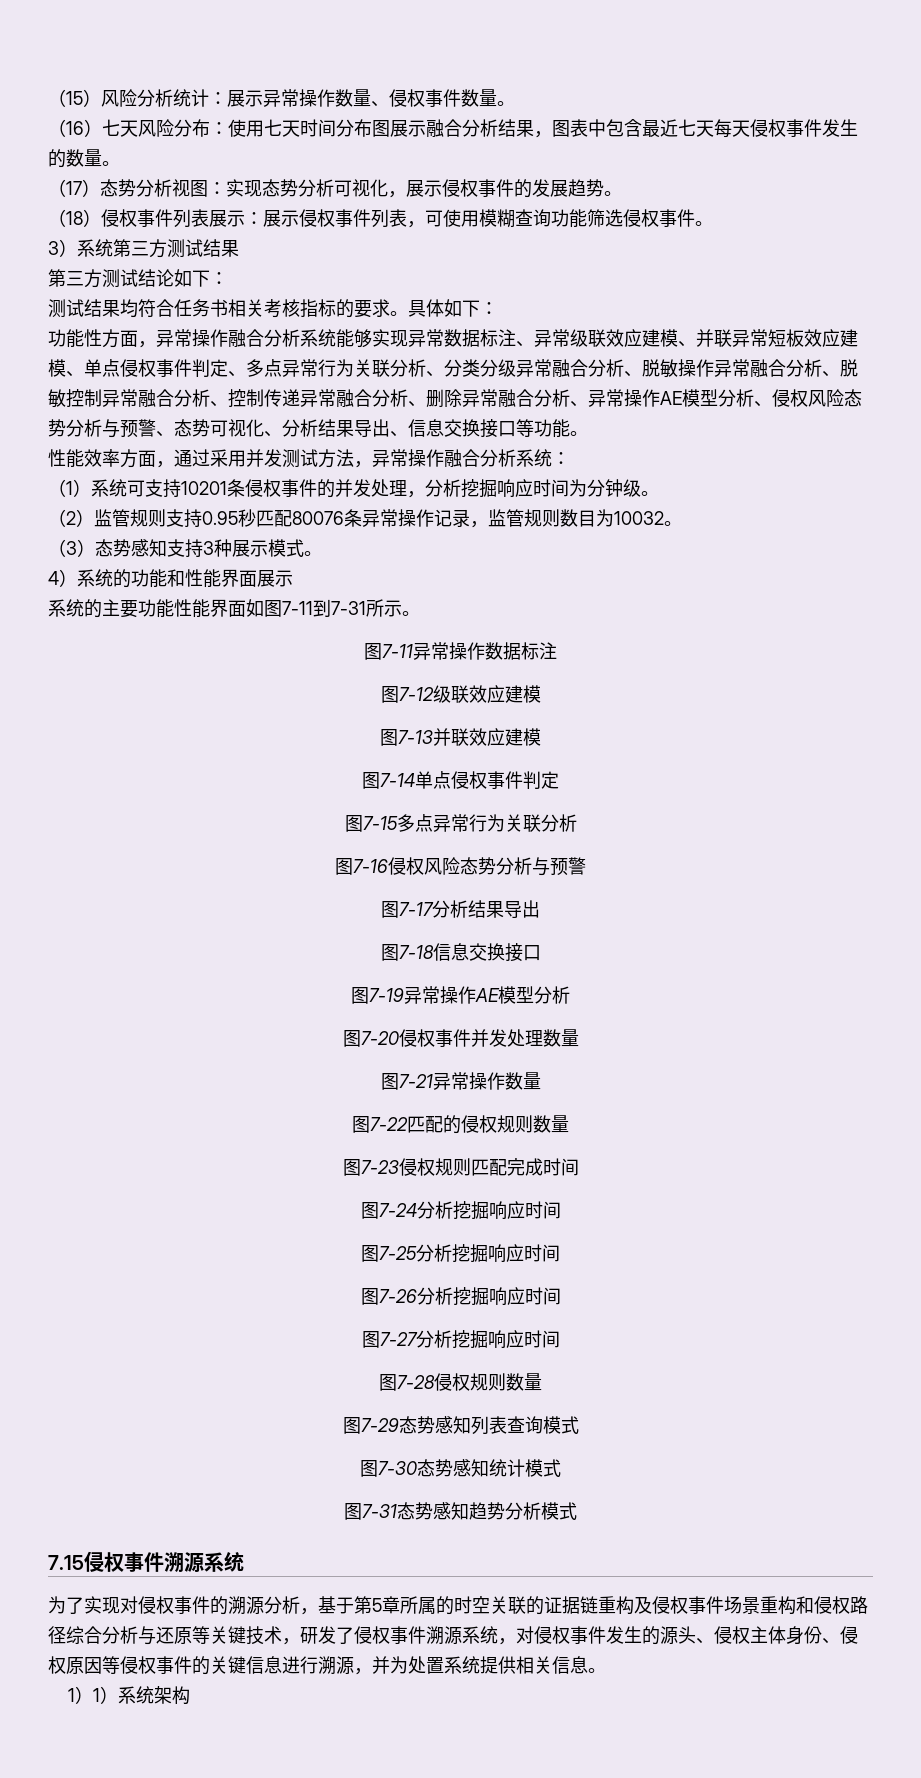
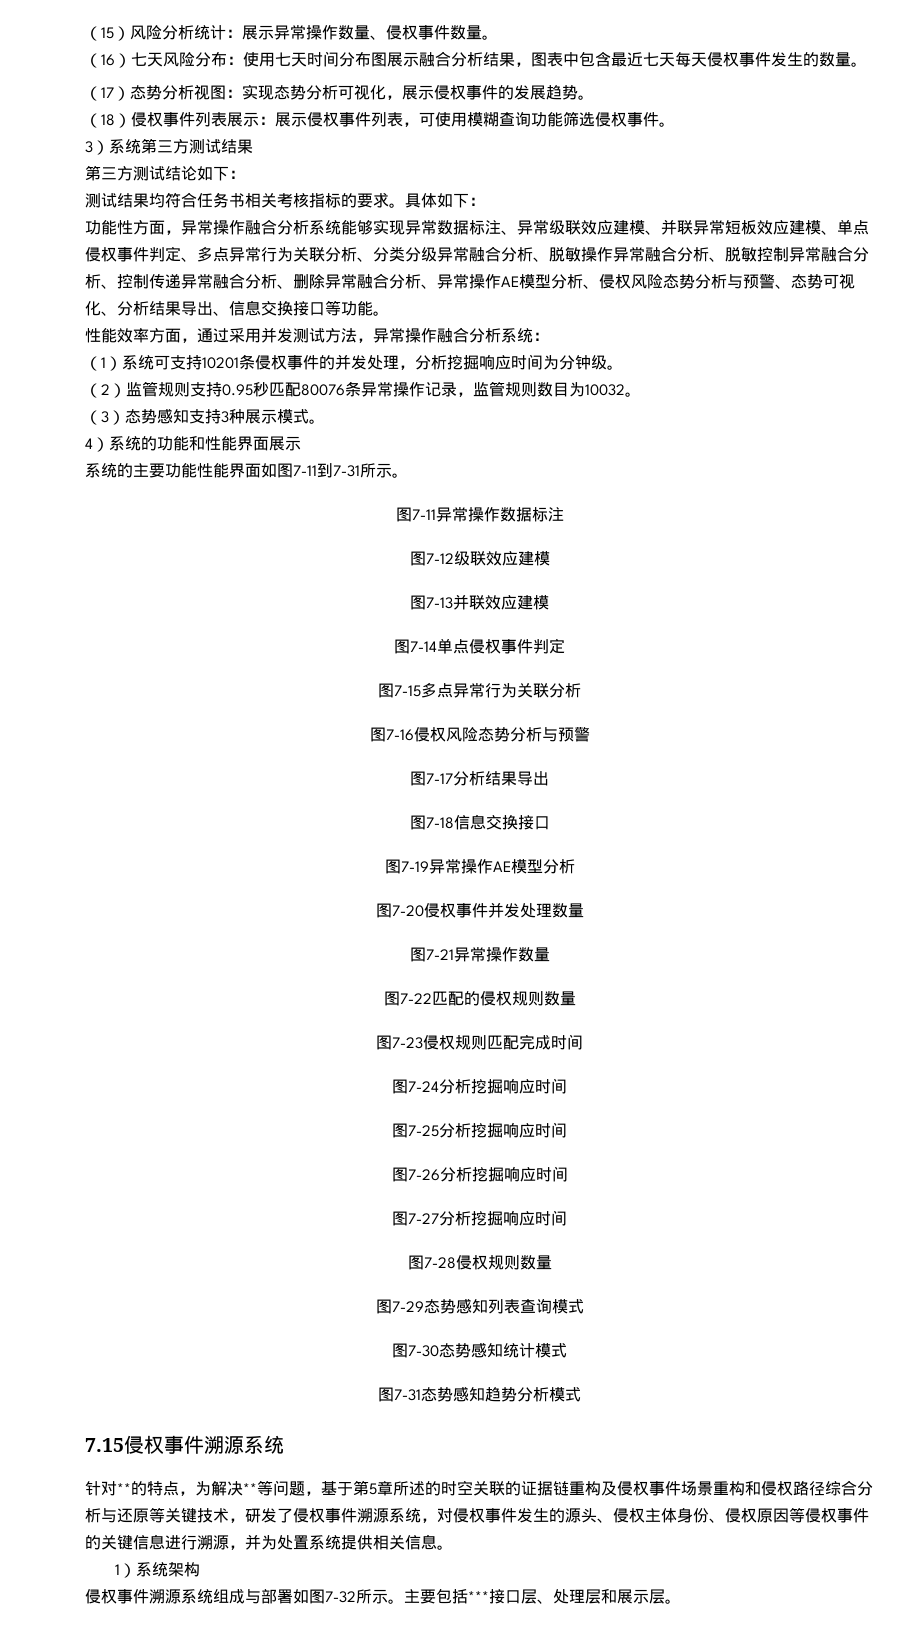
- 为了实现对侵权事件的溯源分析，基于第5章所属的时空关联的证据链重构及侵权事件场景重构和侵权路径综合分析与还原等关键技术，研发了侵权事件溯源系统，对侵权事件发生的源头、侵权主体身份、侵权原因等侵权事件的关键信息进行溯源，并为处置系统提供相关信息。
+ 针对**的特点，为解决**等问题，基于第5章所述的时空关联的证据链重构及侵权事件场景重构和侵权路径综合分析与还原等关键技术，研发了侵权事件溯源系统，对侵权事件发生的源头、侵权主体身份、侵权原因等侵权事件的关键信息进行溯源，并为处置系统提供相关信息。
- 1）1）系统架构
+ 1）系统架构
+ 侵权事件溯源系统组成与部署如图7-32所示。主要包括***接口层、处理层和展示层。

